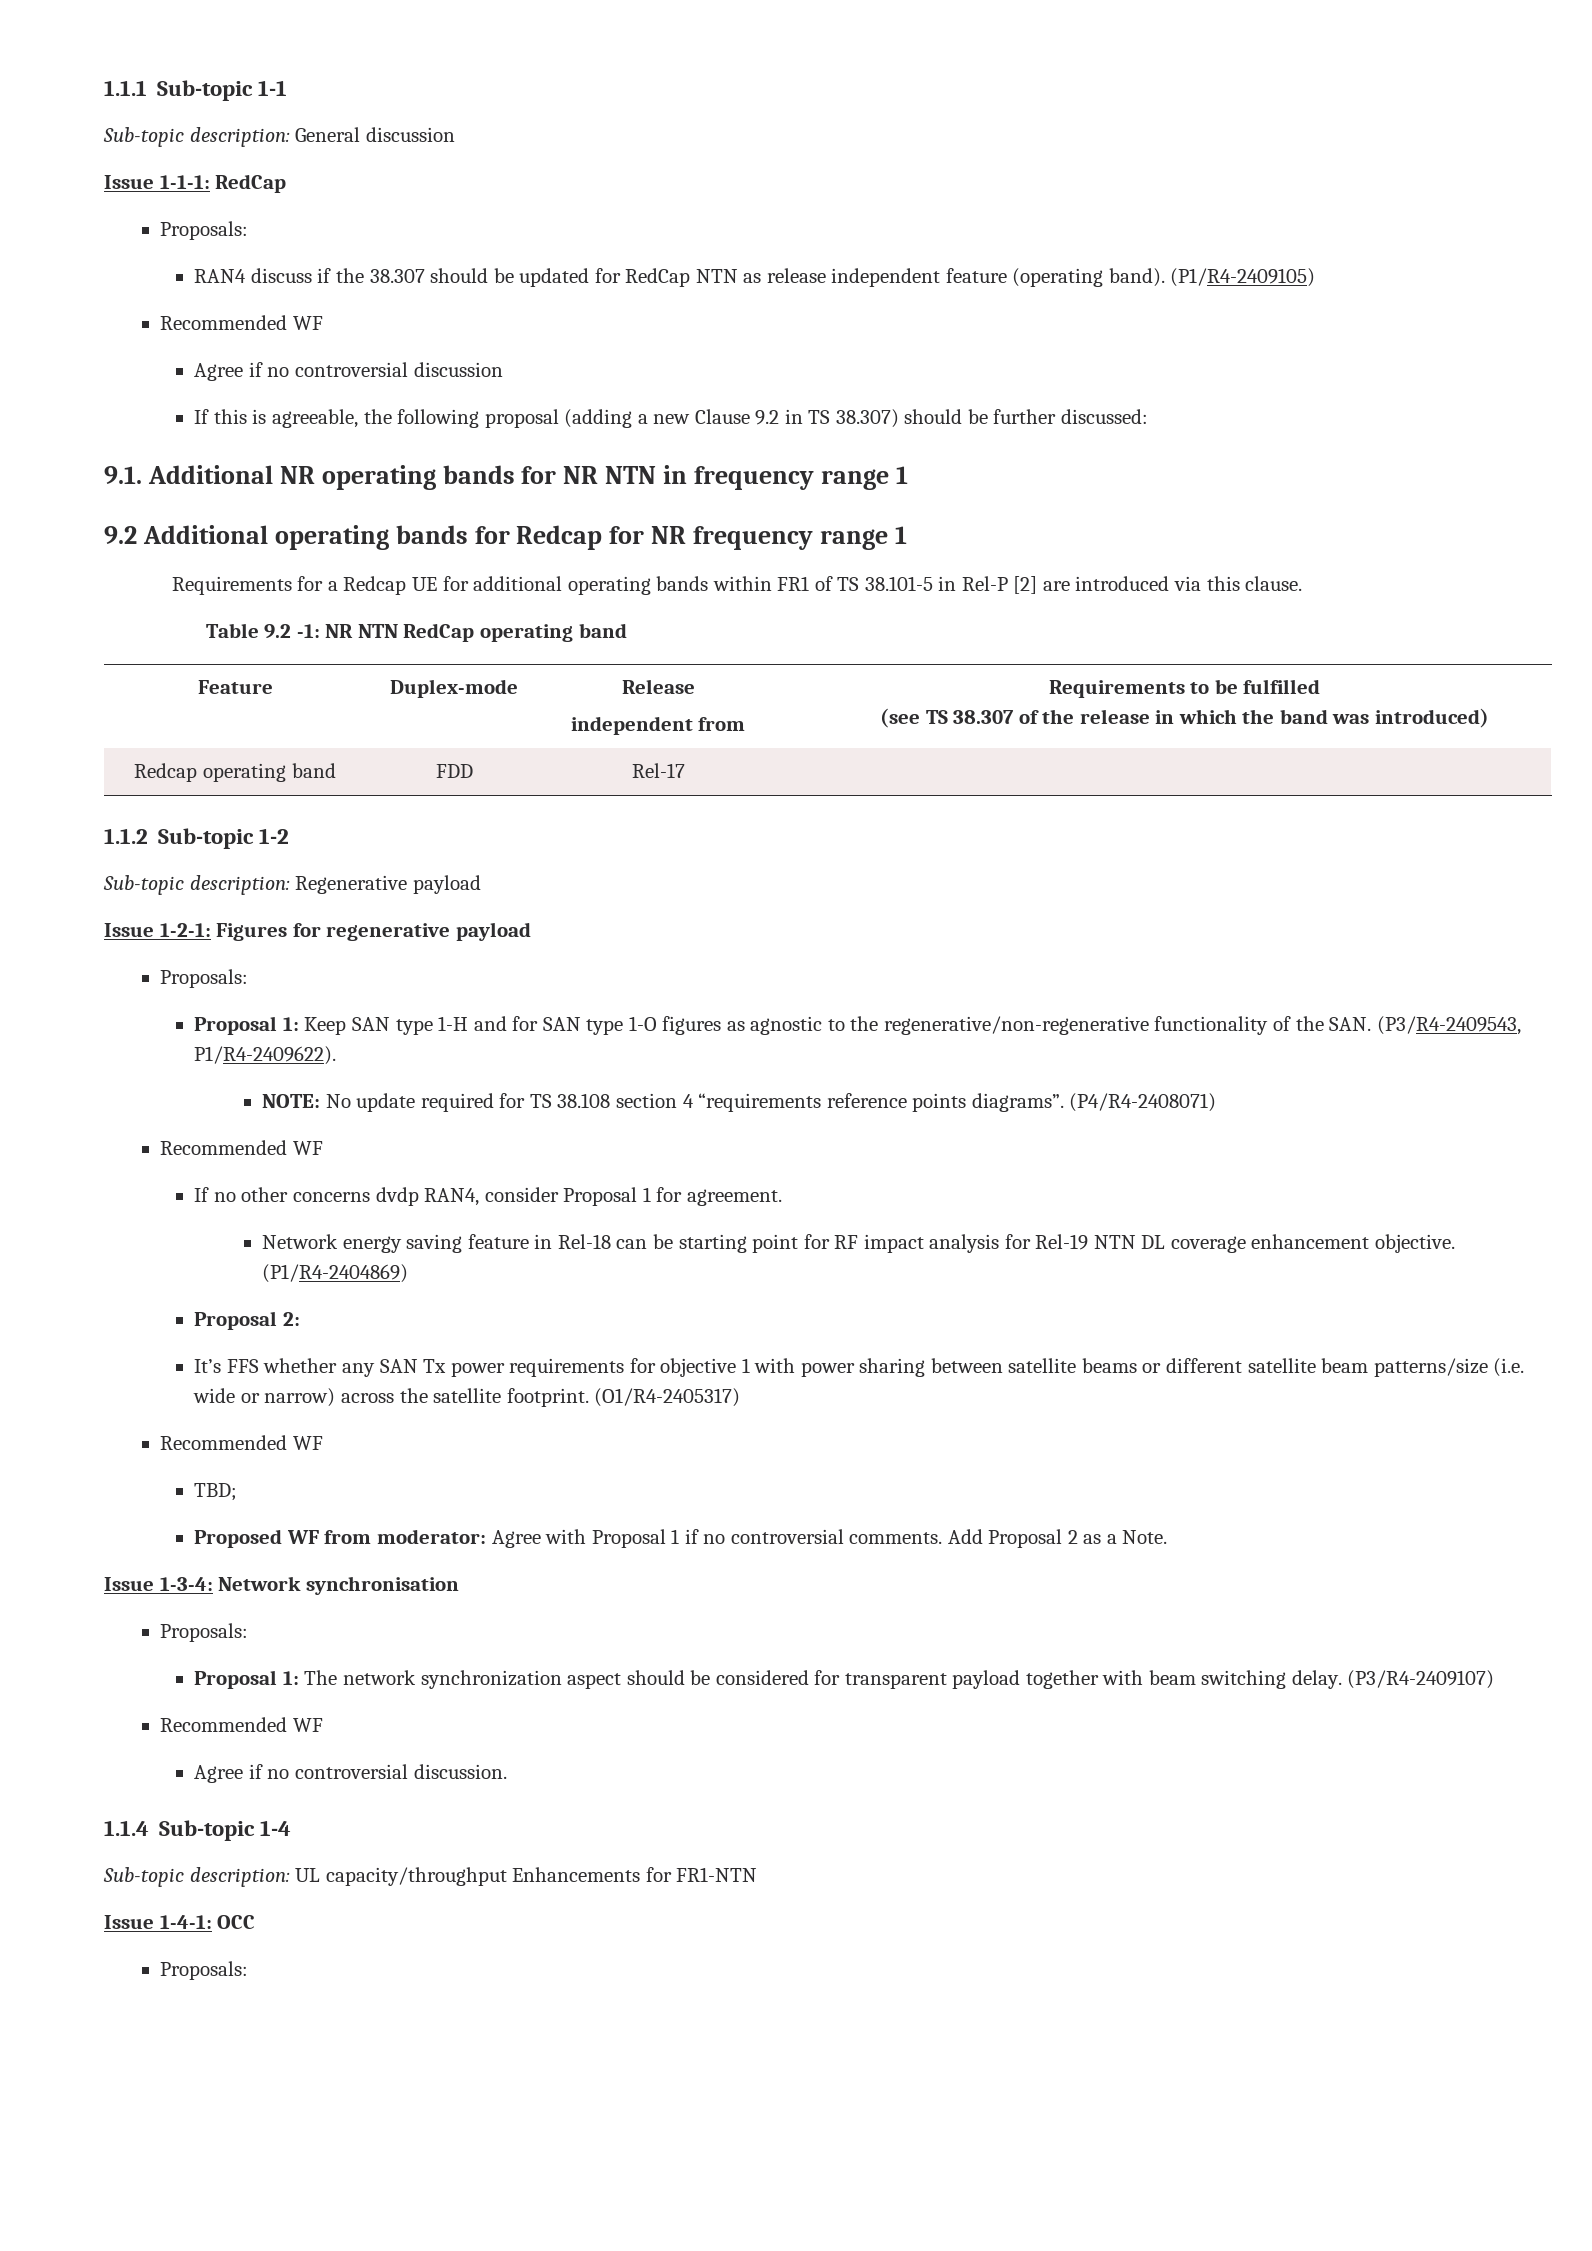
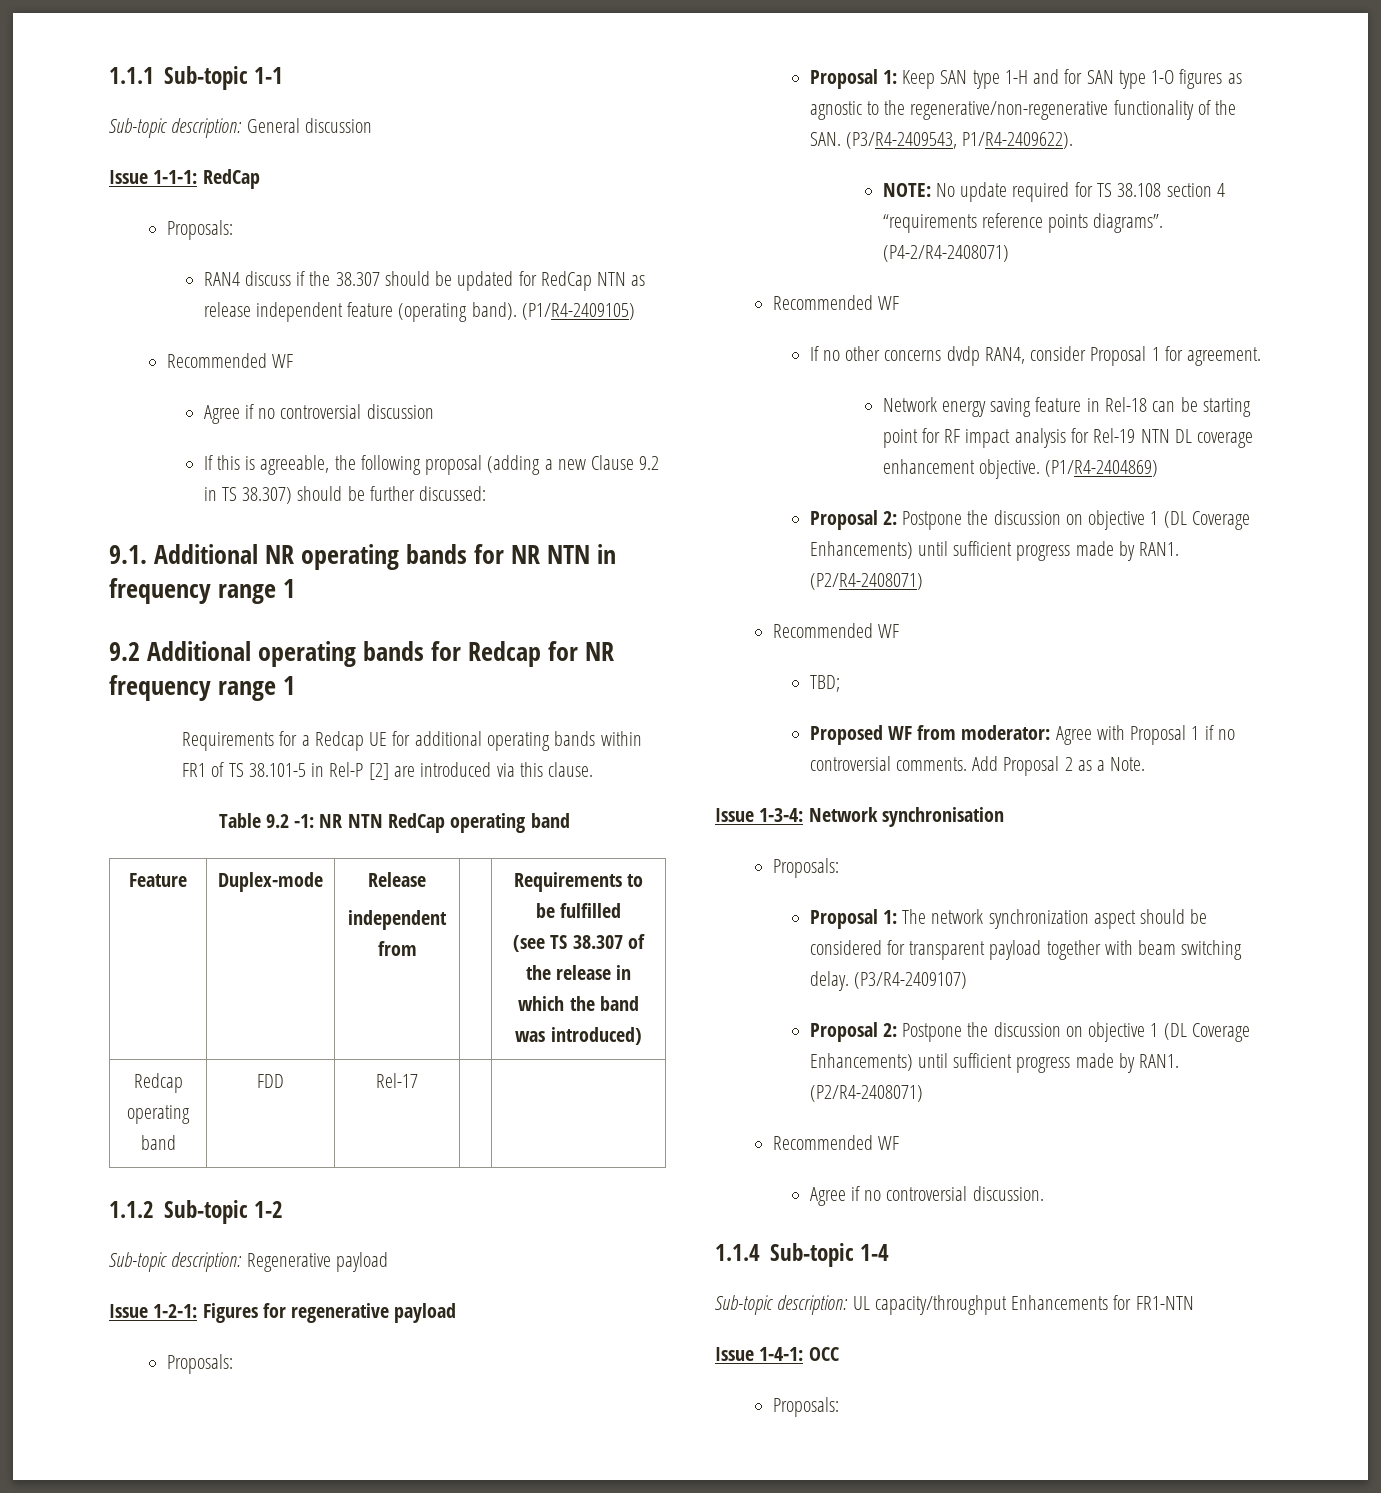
- (P4/R4-2408071)
+ (P4-2/R4-2408071)
  (P1/R4-2404869)
- Proposal 2:
- It’s FFS whether any SAN Tx power requirements for objective 1 with power sharing between satellite beams or different satellite beam patterns/size (i.e. wide or narrow) across the satellite footprint. (O1/R4-2405317)
+ Proposal 2: Postpone the discussion on objective 1 (DL Coverage Enhancements) until sufficient progress made by RAN1. (P2/R4-2408071)
  (P3/R4-2409107)
+ Proposal 2: Postpone the discussion on objective 1 (DL Coverage Enhancements) until sufficient progress made by RAN1. (P2/R4-2408071)

